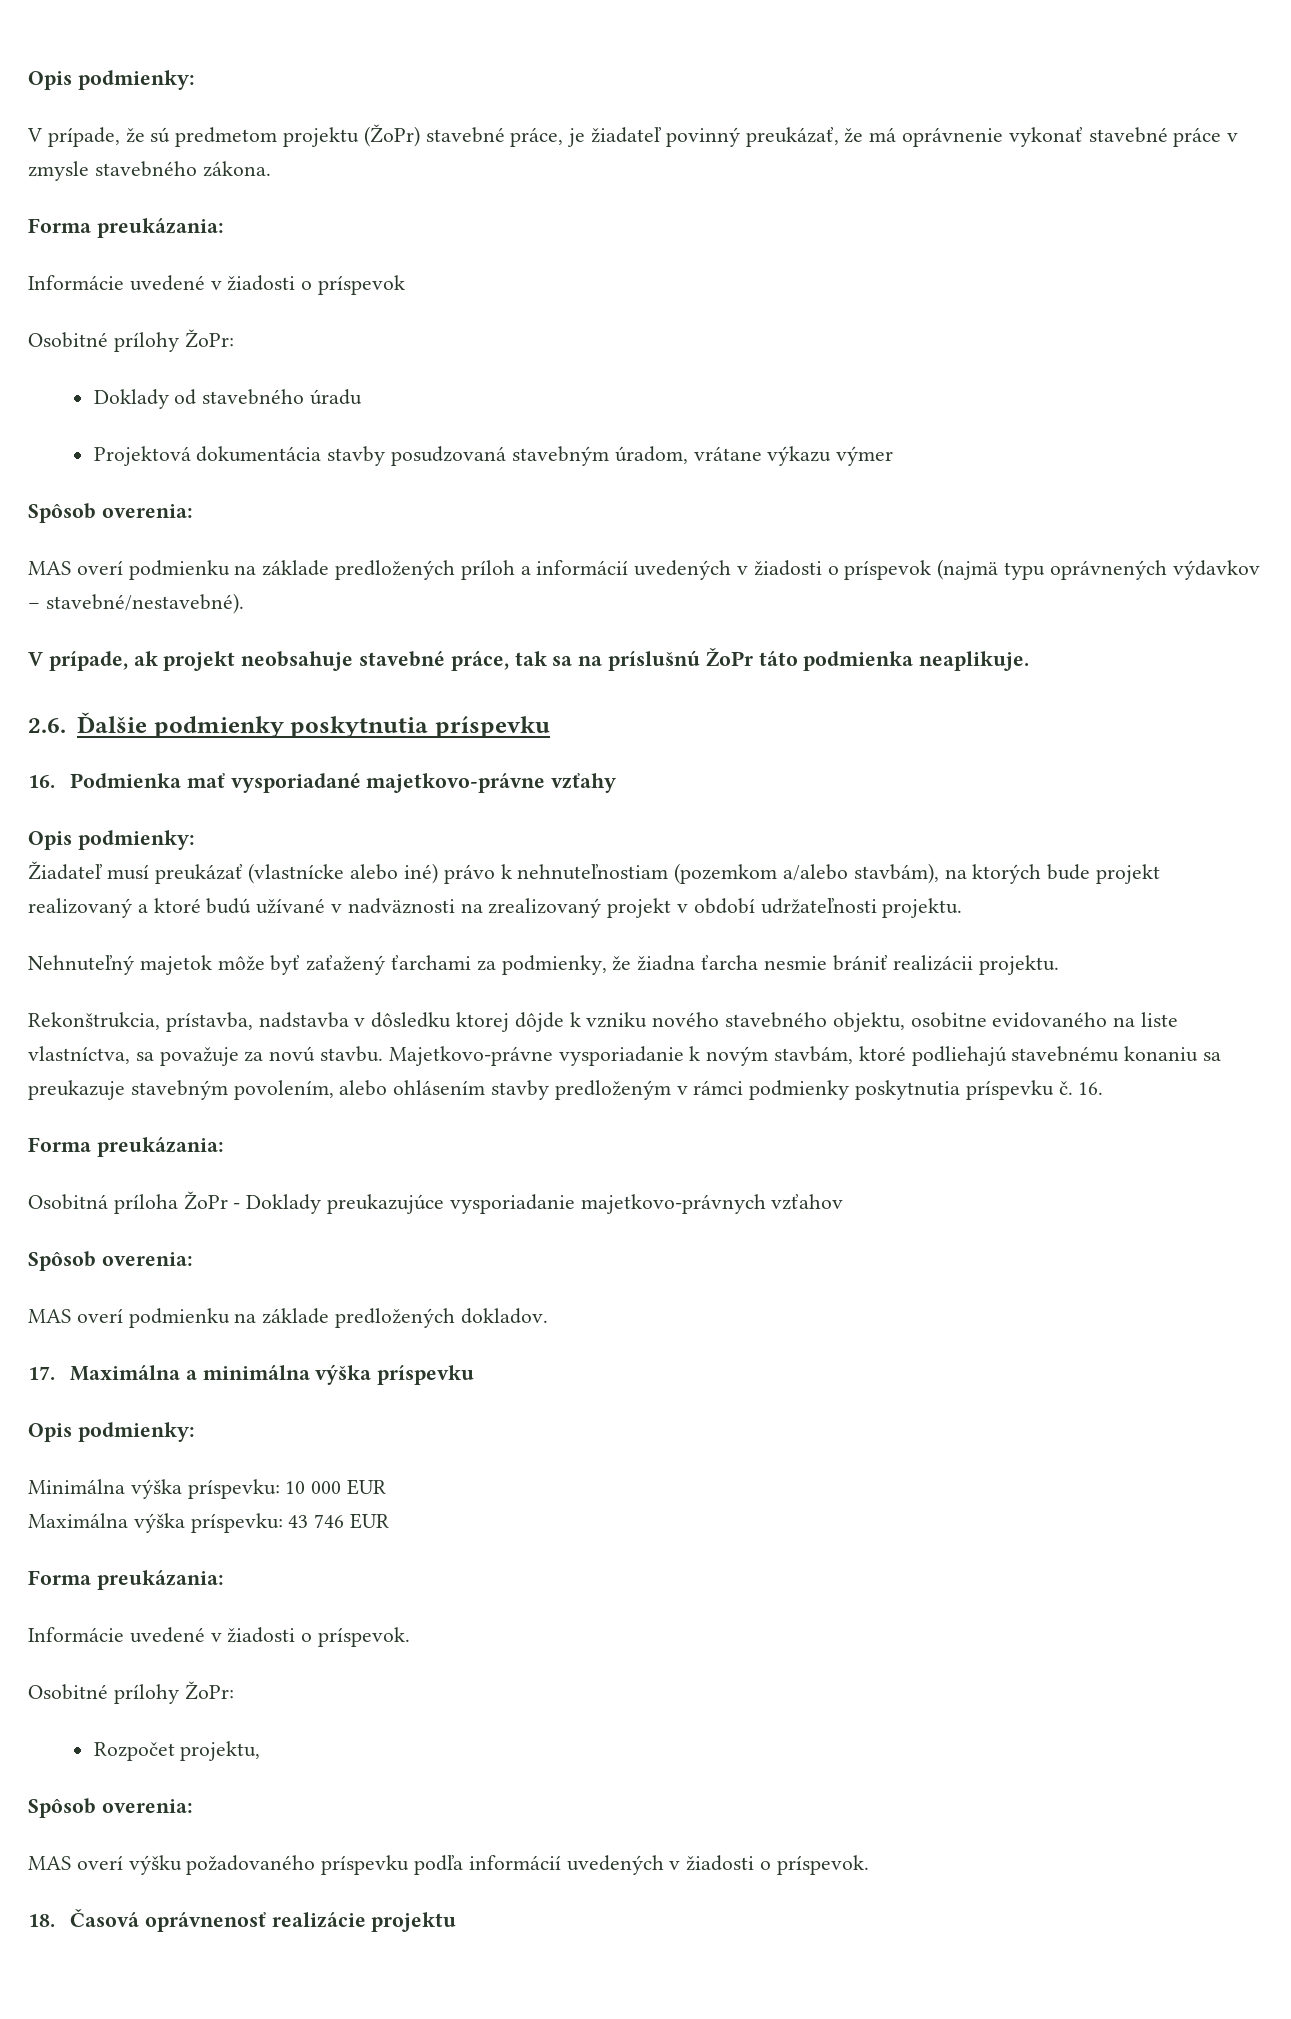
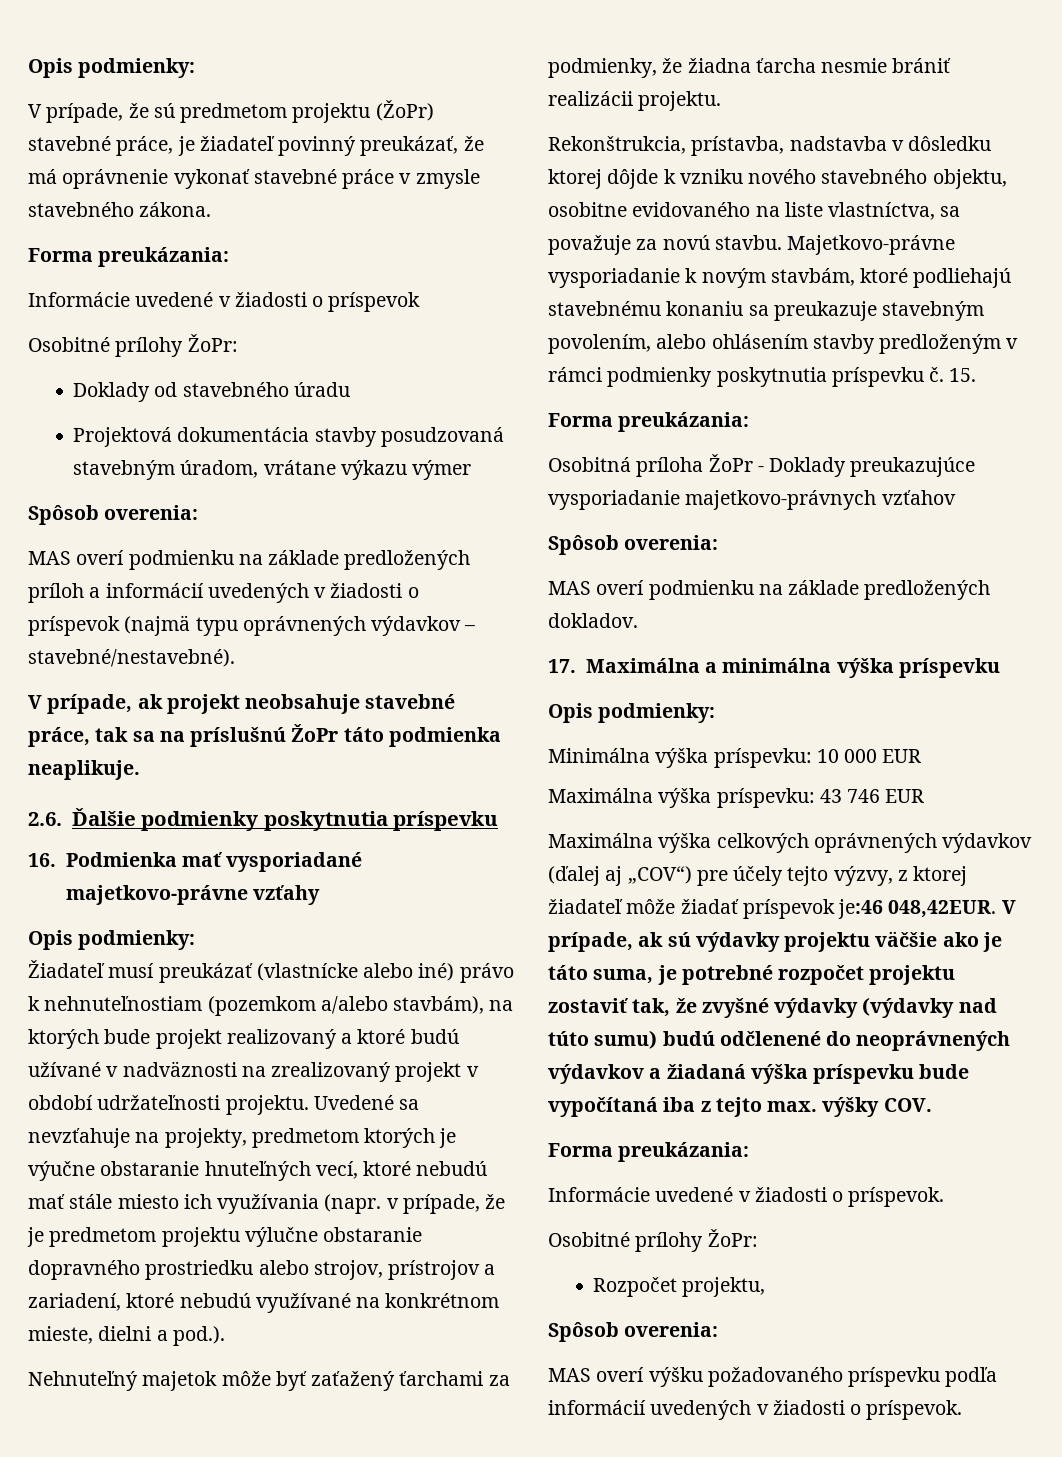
+ Uvedené sa nevzťahuje na projekty, predmetom ktorých je výučne obstaranie hnuteľných vecí, ktoré nebudú mať stále miesto ich využívania (napr. v prípade, že je predmetom projektu výlučne obstaranie dopravného prostriedku alebo strojov, prístrojov a zariadení, ktoré nebudú využívané na konkrétnom mieste, dielni a pod.).
- Majetkovo-právne vysporiadanie k novým stavbám, ktoré podliehajú stavebnému konaniu sa preukazuje stavebným povolením, alebo ohlásením stavby predloženým v rámci podmienky poskytnutia príspevku č. 16.
+ Majetkovo-právne vysporiadanie k novým stavbám, ktoré podliehajú stavebnému konaniu sa preukazuje stavebným povolením, alebo ohlásením stavby predloženým v rámci podmienky poskytnutia príspevku č. 15.
+ Maximálna výška celkových oprávnených výdavkov (ďalej aj „COV“) pre účely tejto výzvy, z ktorej žiadateľ môže žiadať príspevok je:46 048,42EUR. V prípade, ak sú výdavky projektu väčšie ako je táto suma, je potrebné rozpočet projektu zostaviť tak, že zvyšné výdavky (výdavky nad túto sumu) budú odčlenené do neoprávnených výdavkov a žiadaná výška príspevku bude vypočítaná iba z tejto max. výšky COV.
- 18. Časová oprávnenosť realizácie projektu

